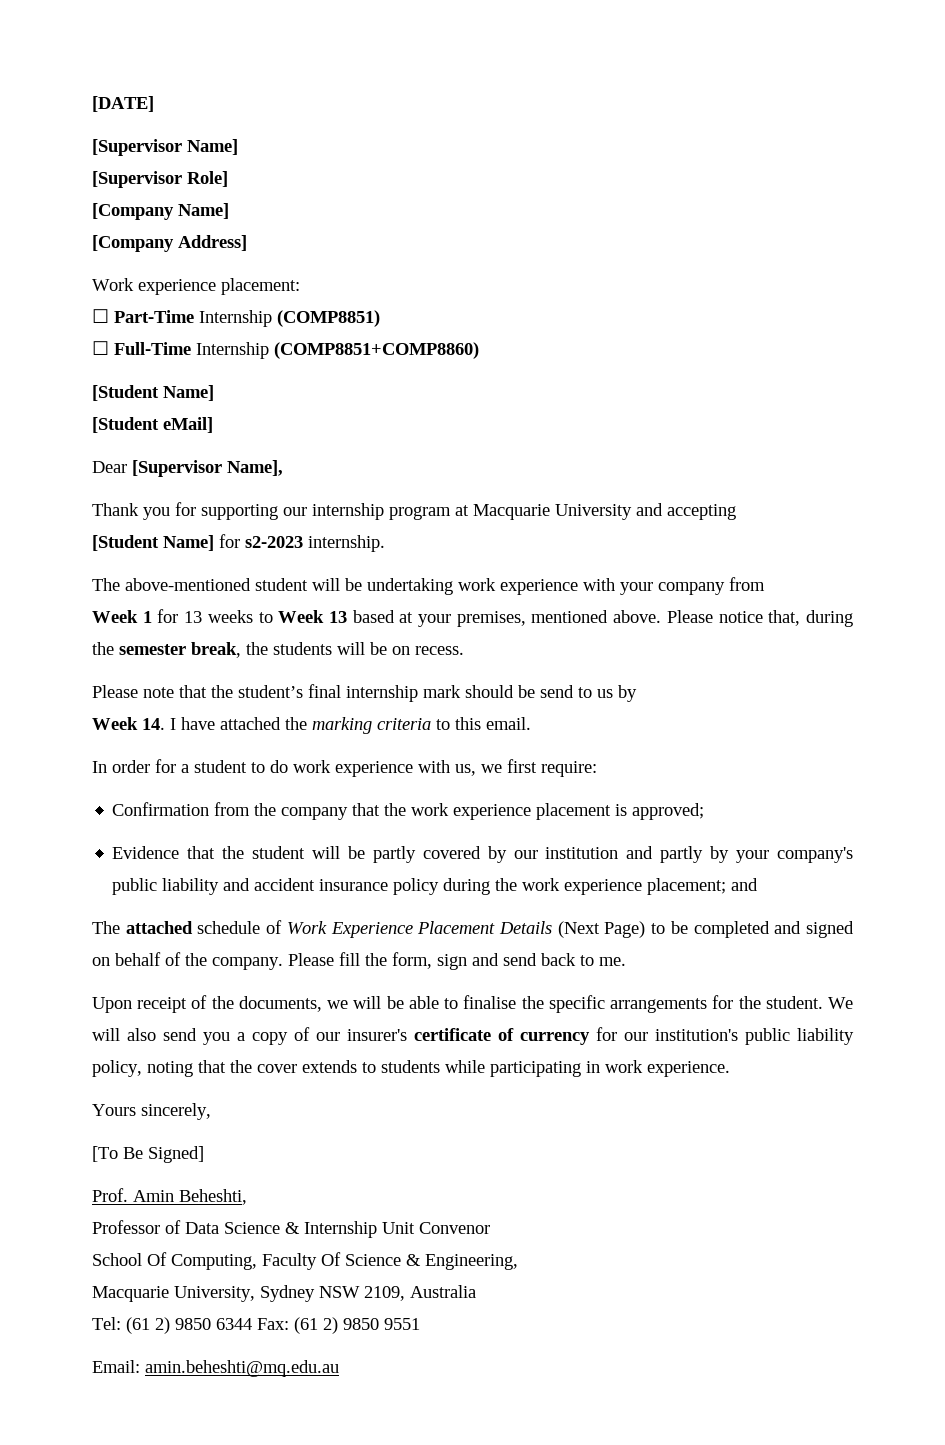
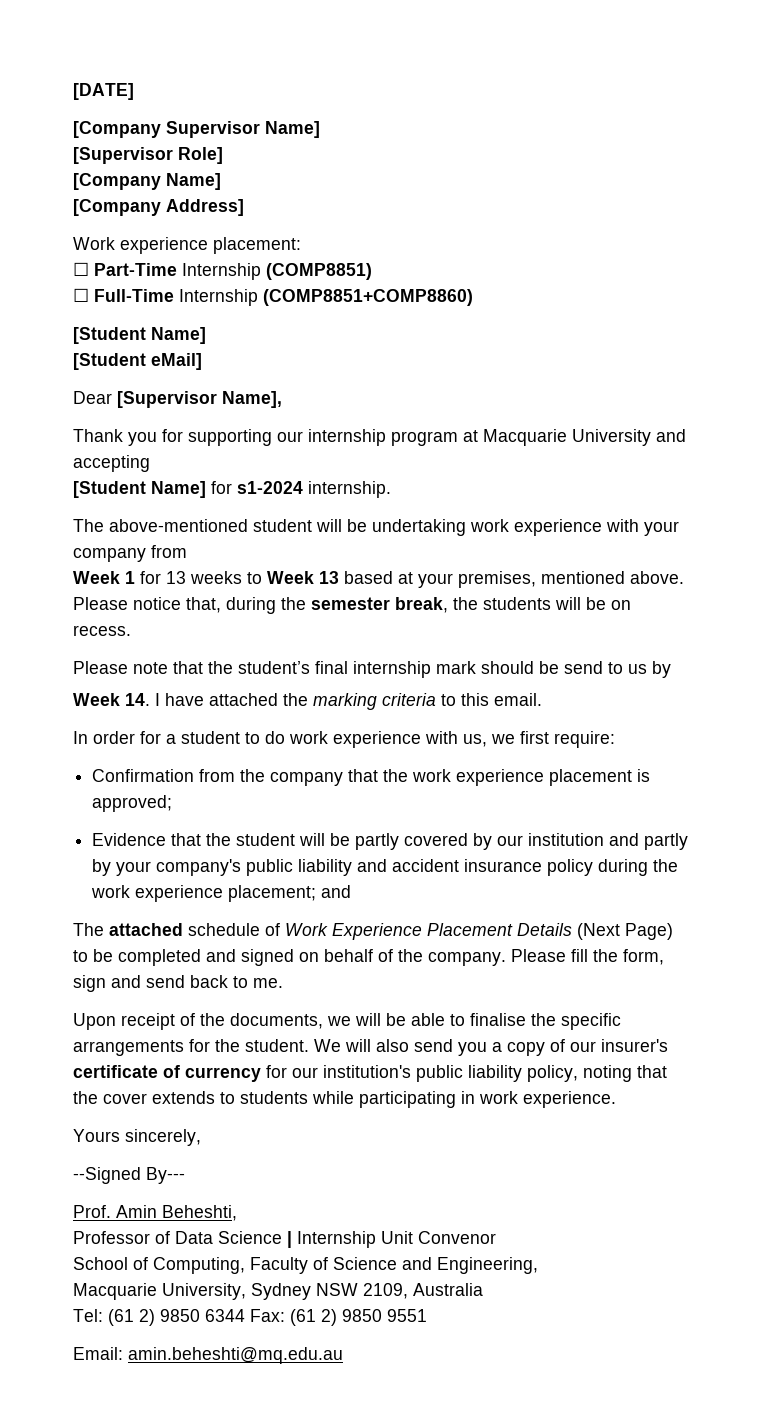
- [Supervisor Name]
+ [Company Supervisor Name]
- [Student Name] for s2-2023 internship.
+ [Student Name] for s1-2024 internship.
- [To Be Signed]
+ --Signed By---
- Professor of Data Science & Internship Unit Convenor
+ Professor of Data Science | Internship Unit Convenor
- School Of Computing, Faculty Of Science & Engineering,
+ School of Computing, Faculty of Science and Engineering,

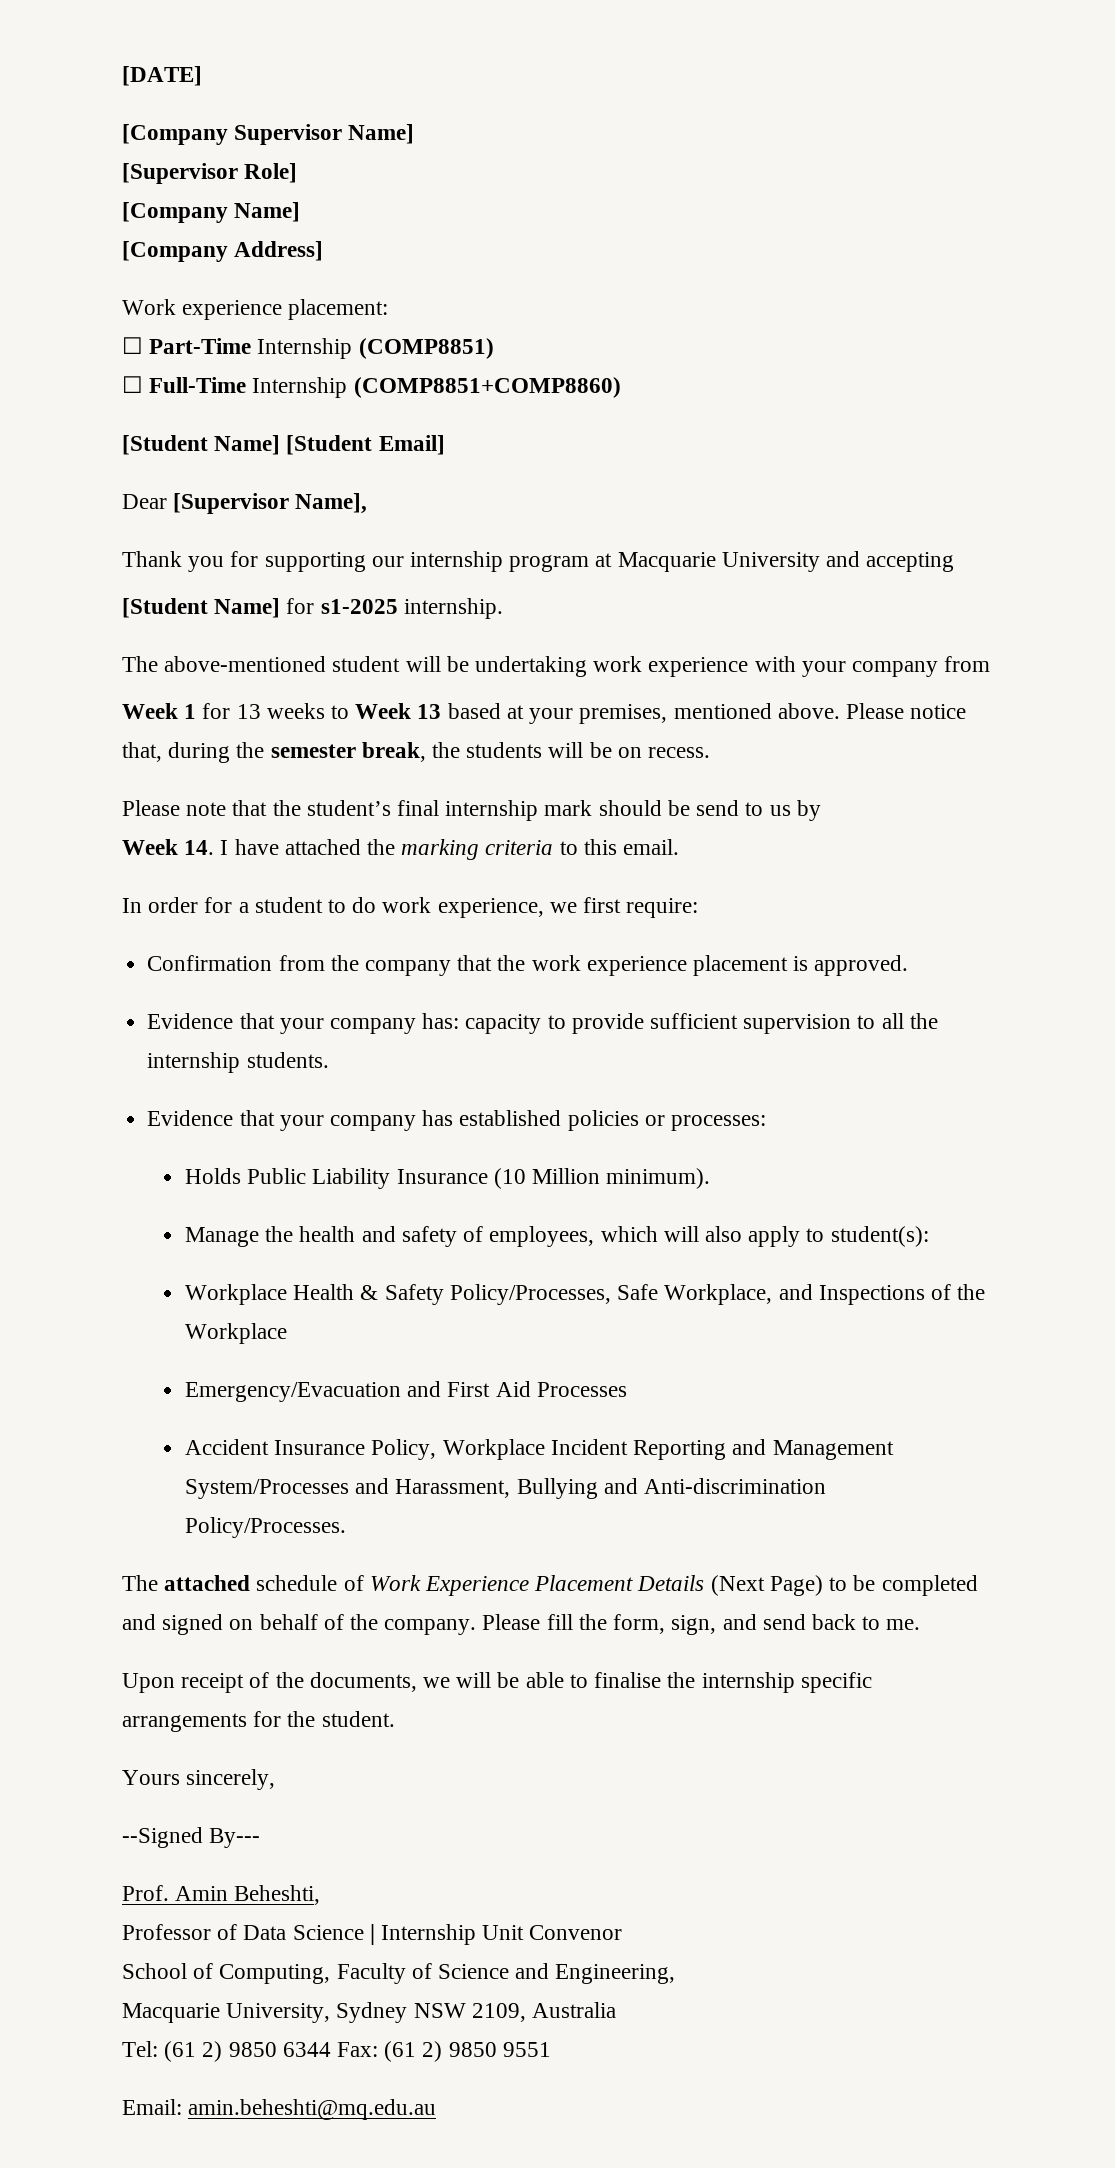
  ☐ Full-Time Internship (COMP8851+COMP8860)
- [Student Name]
- [Student eMail]
+ [Student Name] [Student Email]
- [Student Name] for s1-2024 internship.
+ [Student Name] for s1-2025 internship.
- In order for a student to do work experience with us, we first require:
+ In order for a student to do work experience, we first require:
- Confirmation from the company that the work experience placement is approved;
- Evidence that the student will be partly covered by our institution and partly by your company's public liability and accident insurance policy during the work experience placement; and
+ Confirmation from the company that the work experience placement is approved.
+ Evidence that your company has: capacity to provide sufficient supervision to all the internship students.
+ Evidence that your company has established policies or processes:
+ Holds Public Liability Insurance (10 Million minimum).
+ Manage the health and safety of employees, which will also apply to student(s):
+ Workplace Health & Safety Policy/Processes, Safe Workplace, and Inspections of the Workplace
+ Emergency/Evacuation and First Aid Processes
+ Accident Insurance Policy, Workplace Incident Reporting and Management System/Processes and Harassment, Bullying and Anti-discrimination Policy/Processes.
- Please fill the form, sign and send back to me.
+ Please fill the form, sign, and send back to me.
- Upon receipt of the documents, we will be able to finalise the specific arrangements for the student. We will also send you a copy of our insurer's certificate of currency for our institution's public liability policy, noting that the cover extends to students while participating in work experience.
+ Upon receipt of the documents, we will be able to finalise the internship specific arrangements for the student.

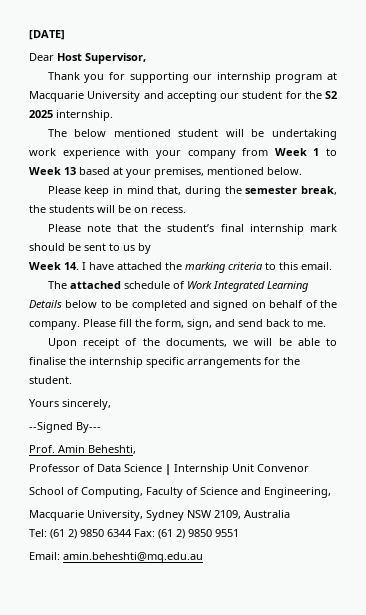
- [Company Supervisor Name]
- [Supervisor Role]
- [Company Name]
- [Company Address]
- Work experience placement:
- ☐ Part-Time Internship (COMP8851)
- ☐ Full-Time Internship (COMP8851+COMP8860)
- [Student Name] [Student Email]
- Dear [Supervisor Name],
+ Dear Host Supervisor,
- Thank you for supporting our internship program at Macquarie University and accepting
- [Student Name] for s1-2025 internship.
+ Thank you for supporting our internship program at Macquarie University and accepting our student for the S2 2025 internship.
- The above-mentioned student will be undertaking work experience with your company from
- Week 1 for 13 weeks to Week 13 based at your premises, mentioned above. Please notice that, during the semester break, the students will be on recess.
+ The below mentioned student will be undertaking work experience with your company from Week 1 to Week 13 based at your premises, mentioned below.
+ Please keep in mind that, during the semester break, the students will be on recess.
- Please note that the student’s final internship mark should be send to us by
+ Please note that the student’s final internship mark should be sent to us by
- In order for a student to do work experience, we first require:
- Confirmation from the company that the work experience placement is approved.
- Evidence that your company has: capacity to provide sufficient supervision to all the internship students.
- Evidence that your company has established policies or processes:
- Holds Public Liability Insurance (10 Million minimum).
- Manage the health and safety of employees, which will also apply to student(s):
- Workplace Health & Safety Policy/Processes, Safe Workplace, and Inspections of the Workplace
- Emergency/Evacuation and First Aid Processes
- Accident Insurance Policy, Workplace Incident Reporting and Management System/Processes and Harassment, Bullying and Anti-discrimination Policy/Processes.
- The attached schedule of Work Experience Placement Details (Next Page) to be completed and signed on behalf of the company.
+ The attached schedule of Work Integrated Learning Details below to be completed and signed on behalf of the company.

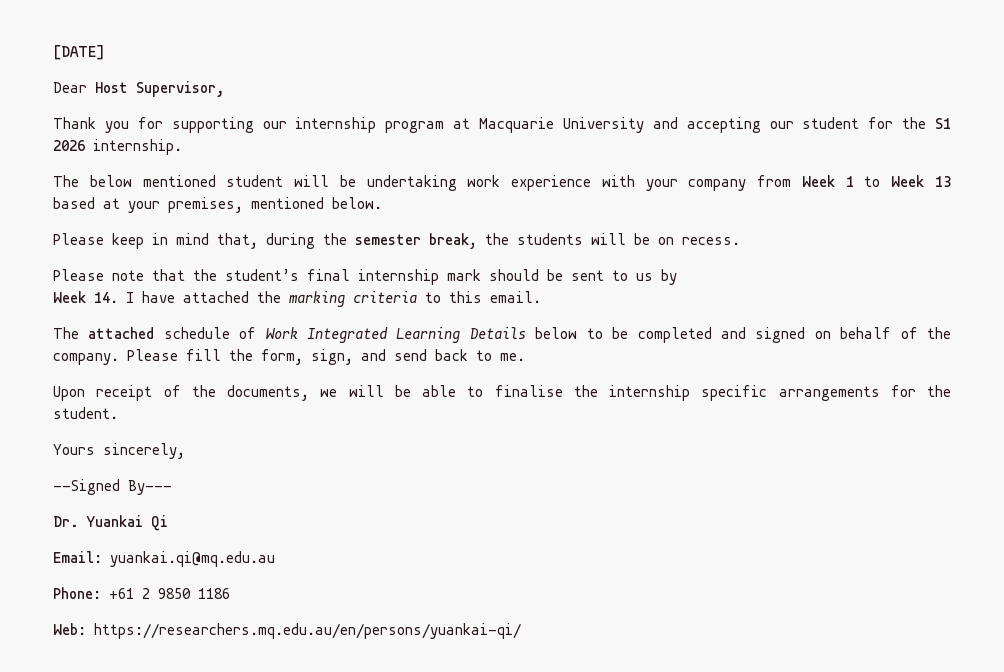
- Thank you for supporting our internship program at Macquarie University and accepting our student for the S2 2025 internship.
+ Thank you for supporting our internship program at Macquarie University and accepting our student for the S1 2026 internship.
- Prof. Amin Beheshti,
- Professor of Data Science | Internship Unit Convenor
- School of Computing, Faculty of Science and Engineering,
- Macquarie University, Sydney NSW 2109, Australia
- Tel: (61 2) 9850 6344 Fax: (61 2) 9850 9551
- Email: amin.beheshti@mq.edu.au
+ Dr. Yuankai Qi
+ Email: yuankai.qi@mq.edu.au
+ Phone: +61 2 9850 1186
+ Web: https://researchers.mq.edu.au/en/persons/yuankai-qi/

